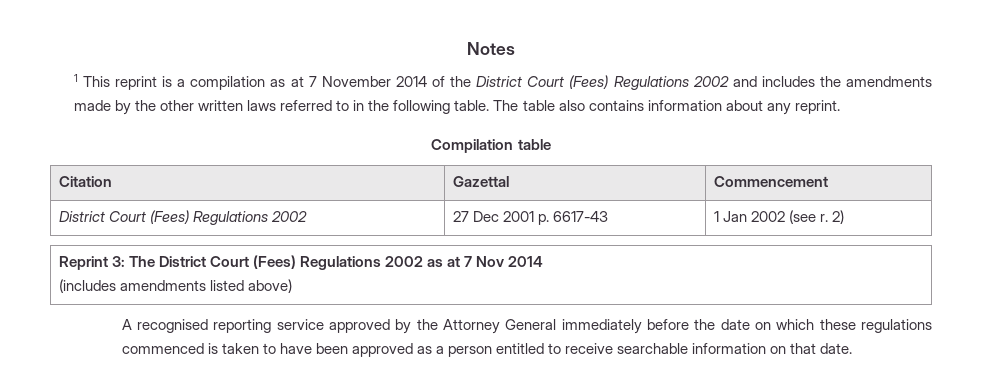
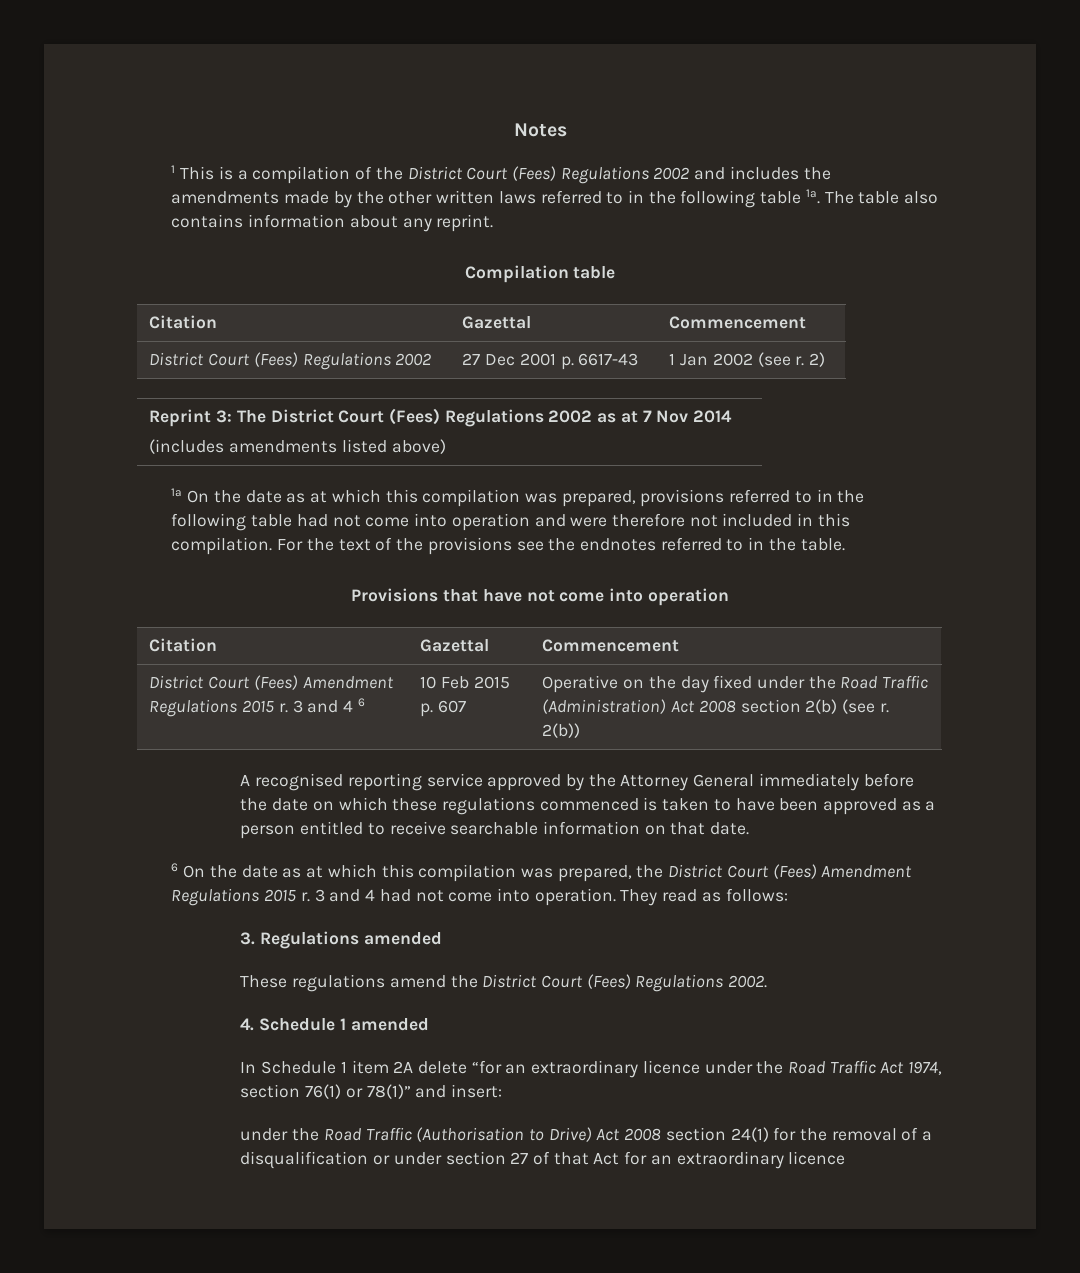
- 1 This reprint is a compilation as at 7 November 2014 of the District Court (Fees) Regulations 2002 and includes the amendments made by the other written laws referred to in the following table.
+ 1 This is a compilation of the District Court (Fees) Regulations 2002 and includes the amendments made by the other written laws referred to in the following table 1a.
+ 1a On the date as at which this compilation was prepared, provisions referred to in the following table had not come into operation and were therefore not included in this compilation. For the text of the provisions see the endnotes referred to in the table.
+ Provisions that have not come into operation
+ Citation | Gazettal | Commencement
+ District Court (Fees) Amendment Regulations 2015 r. 3 and 4 6 | 10 Feb 2015 p. 607 | Operative on the day fixed under the Road Traffic (Administration) Act 2008 section 2(b) (see r. 2(b))
+ 6 On the date as at which this compilation was prepared, the District Court (Fees) Amendment Regulations 2015 r. 3 and 4 had not come into operation. They read as follows:
+ 3. Regulations amended
+ These regulations amend the District Court (Fees) Regulations 2002.
+ 4. Schedule 1 amended
+ In Schedule 1 item 2A delete “for an extraordinary licence under the Road Traffic Act 1974, section 76(1) or 78(1)” and insert:
+ under the Road Traffic (Authorisation to Drive) Act 2008 section 24(1) for the removal of a disqualification or under section 27 of that Act for an extraordinary licence

